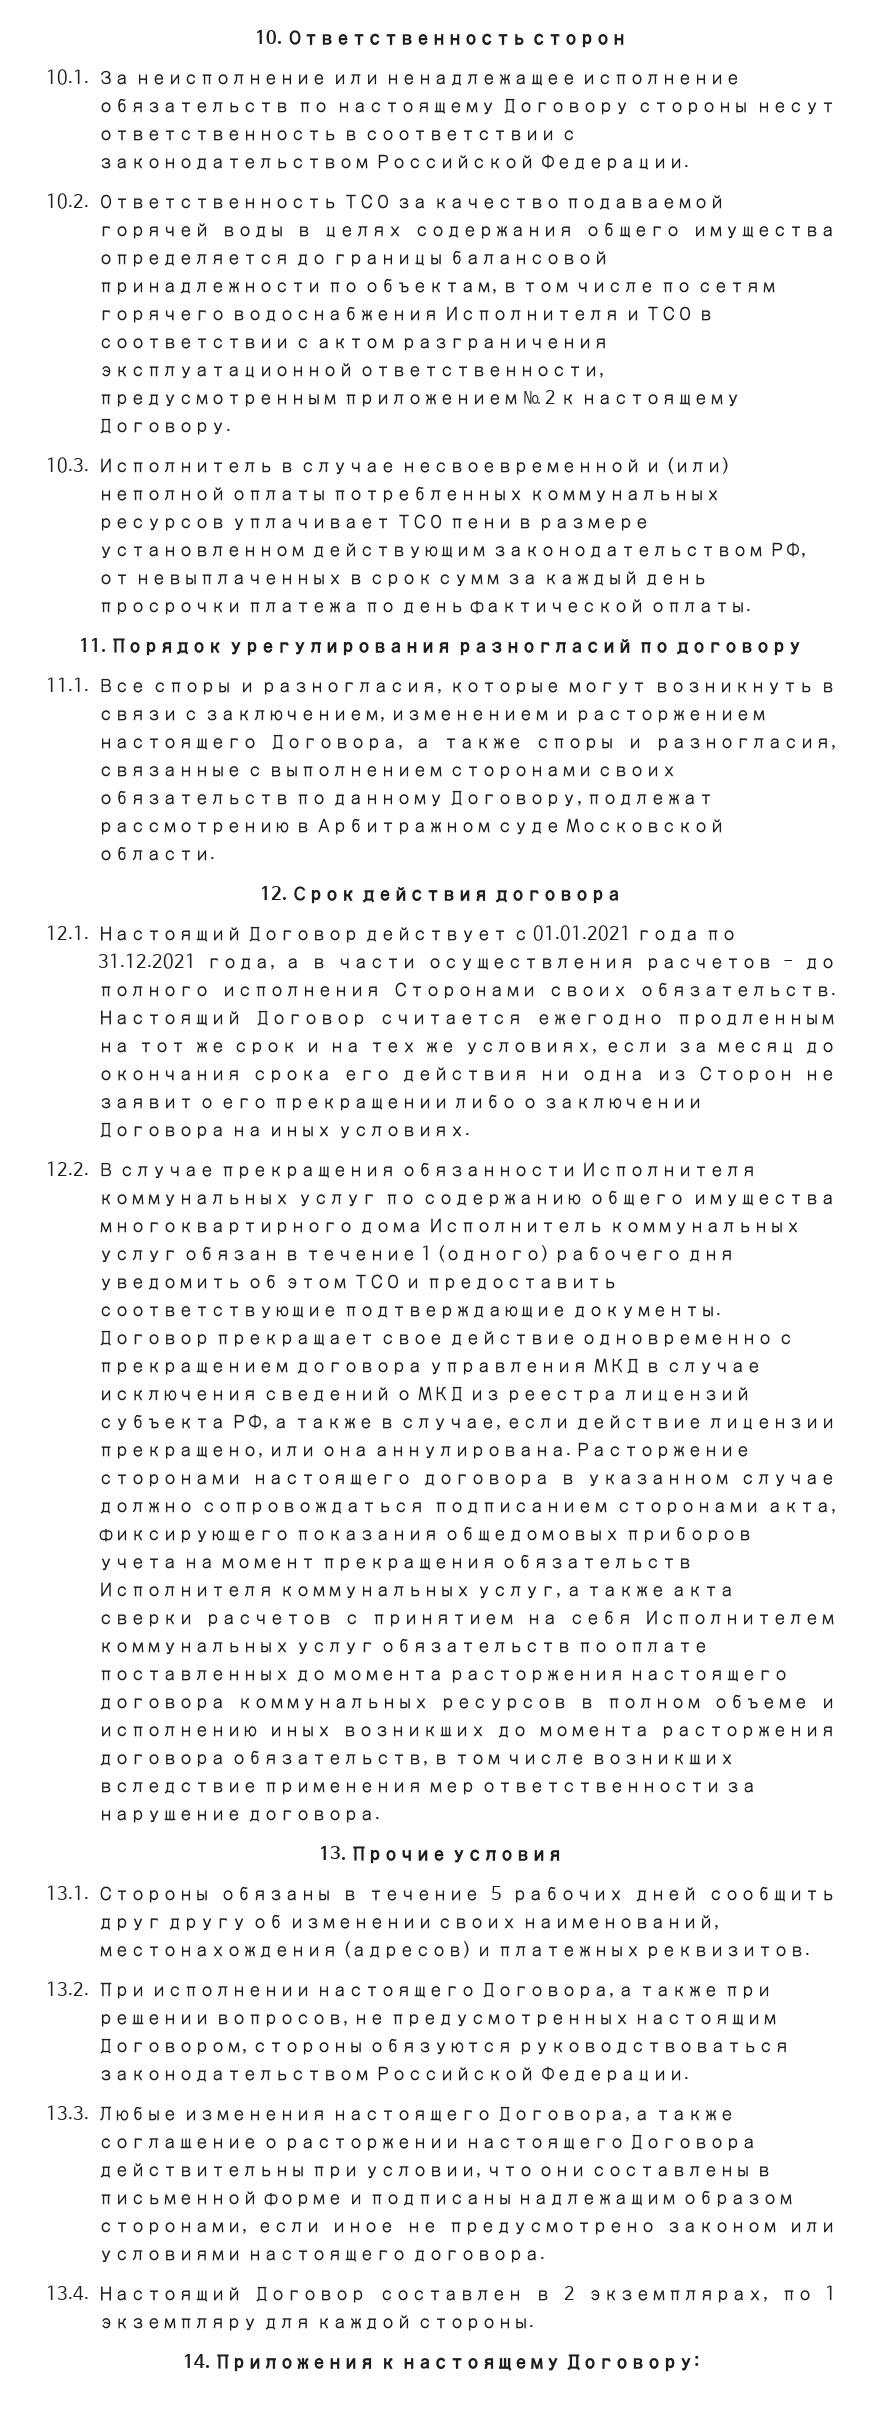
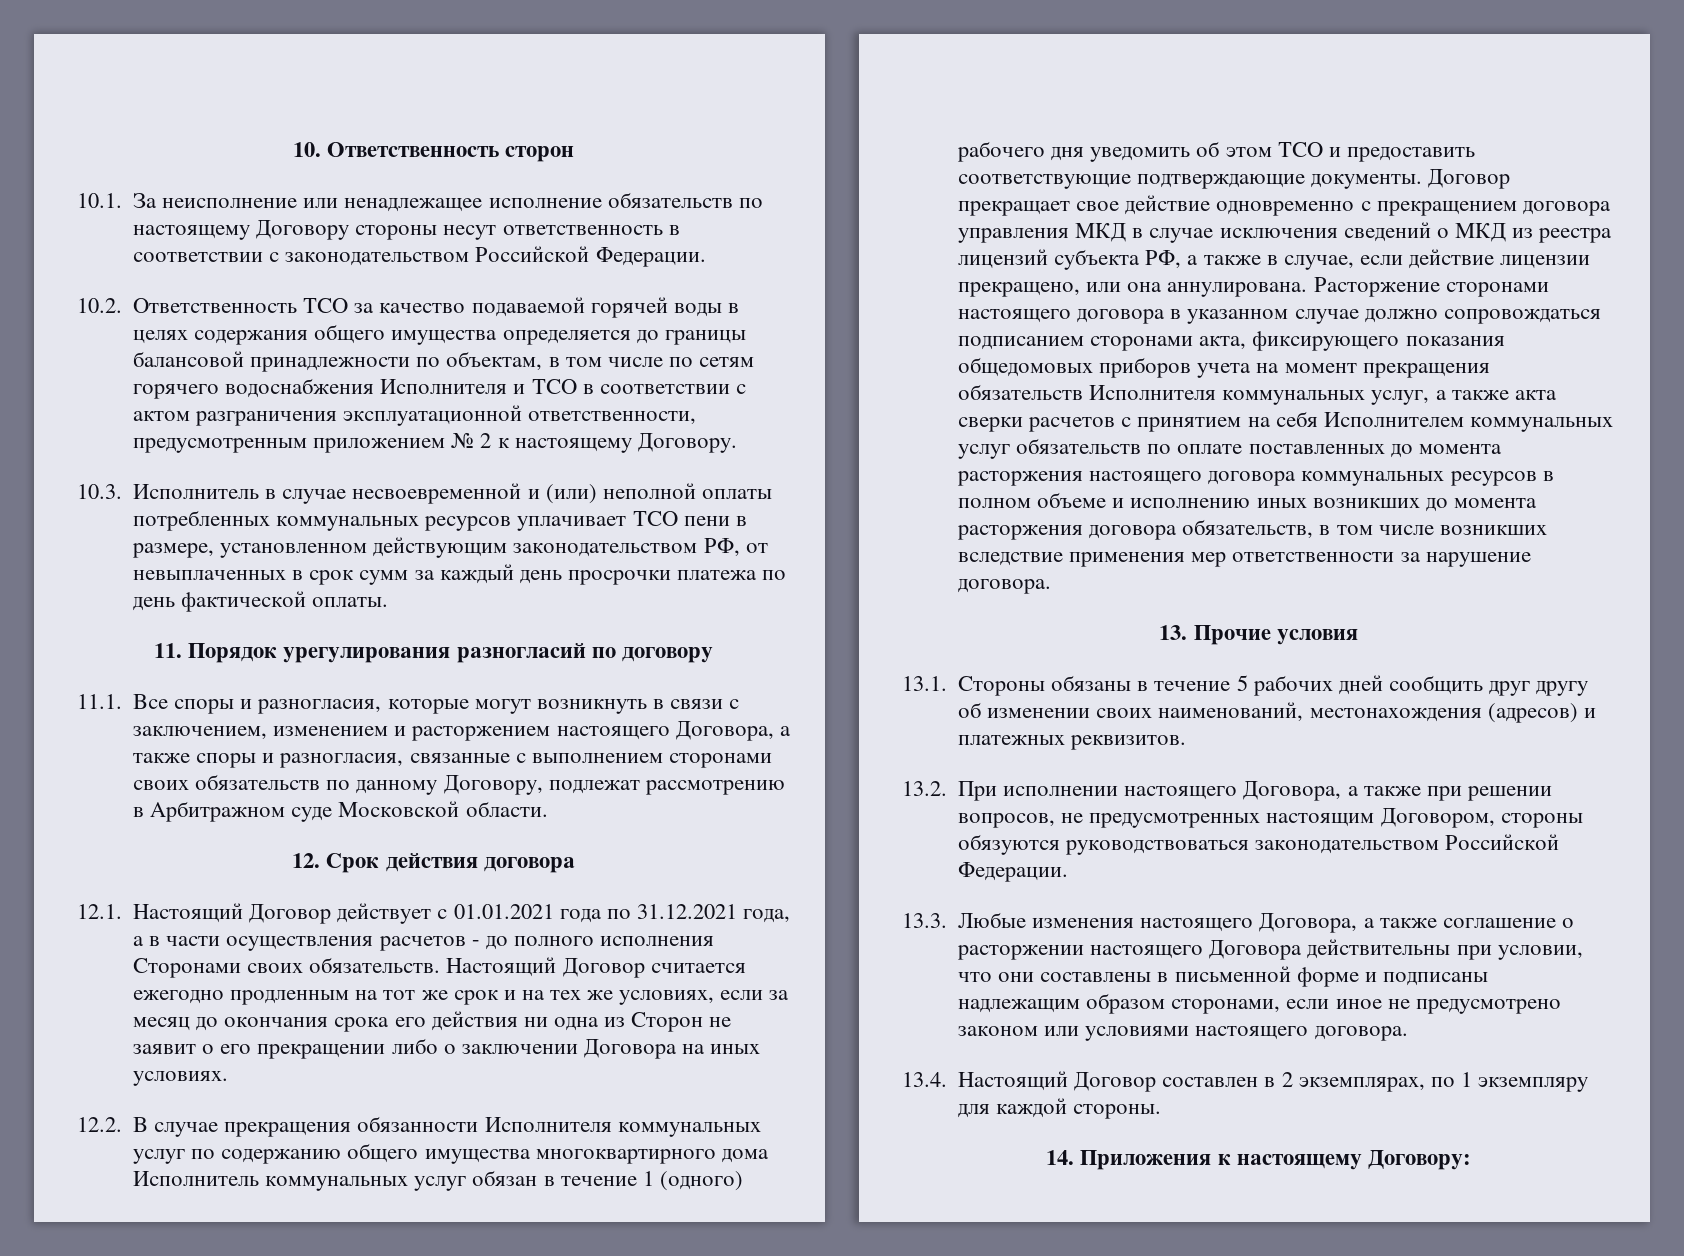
- 10.3. Исполнитель в случае несвоевременной и (или) неполной оплаты потребленных коммунальных ресурсов уплачивает ТСО пени в размере установленном действующим законодательством РФ, от невыплаченных в срок сумм за каждый день просрочки платежа по день фактической оплаты.
+ 10.3. Исполнитель в случае несвоевременной и (или) неполной оплаты потребленных коммунальных ресурсов уплачивает ТСО пени в размере, установленном действующим законодательством РФ, от невыплаченных в срок сумм за каждый день просрочки платежа по день фактической оплаты.

